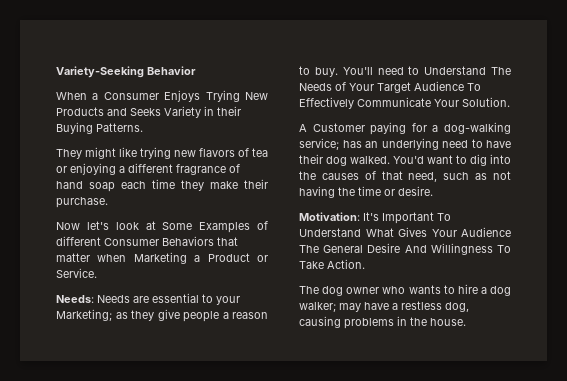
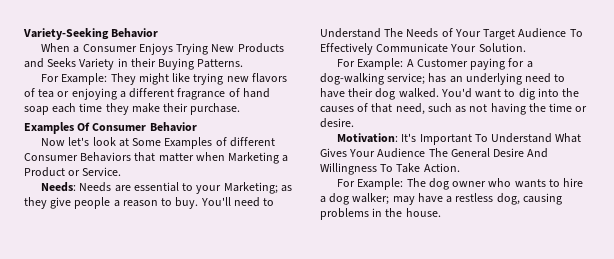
- They might like trying new flavors of tea or enjoying a different fragrance of hand soap each time they make their purchase.
+ For Example: They might like trying new flavors of tea or enjoying a different fragrance of hand soap each time they make their purchase.
+ Examples Of Consumer Behavior
- A Customer paying for a dog-walking service; has an underlying need to have their dog walked.
+ For Example: A Customer paying for a dog-walking service; has an underlying need to have their dog walked.
- The dog owner who wants to hire a dog walker; may have a restless dog, causing problems in the house.
+ For Example: The dog owner who wants to hire a dog walker; may have a restless dog, causing problems in the house.

